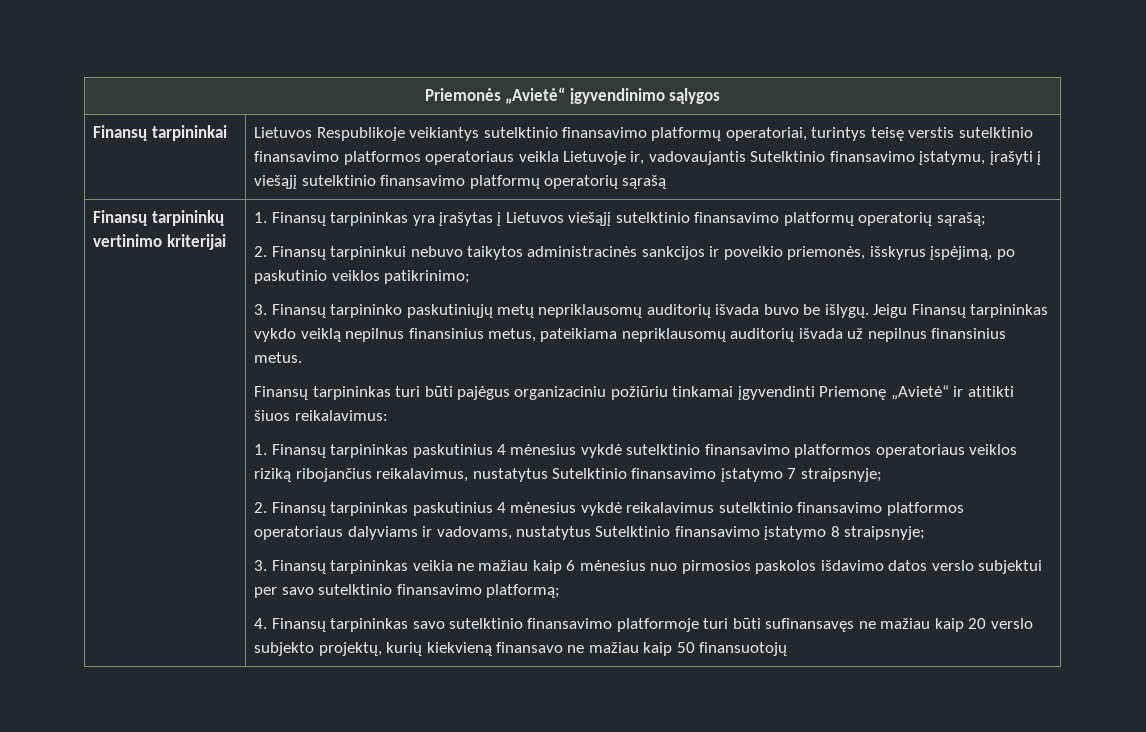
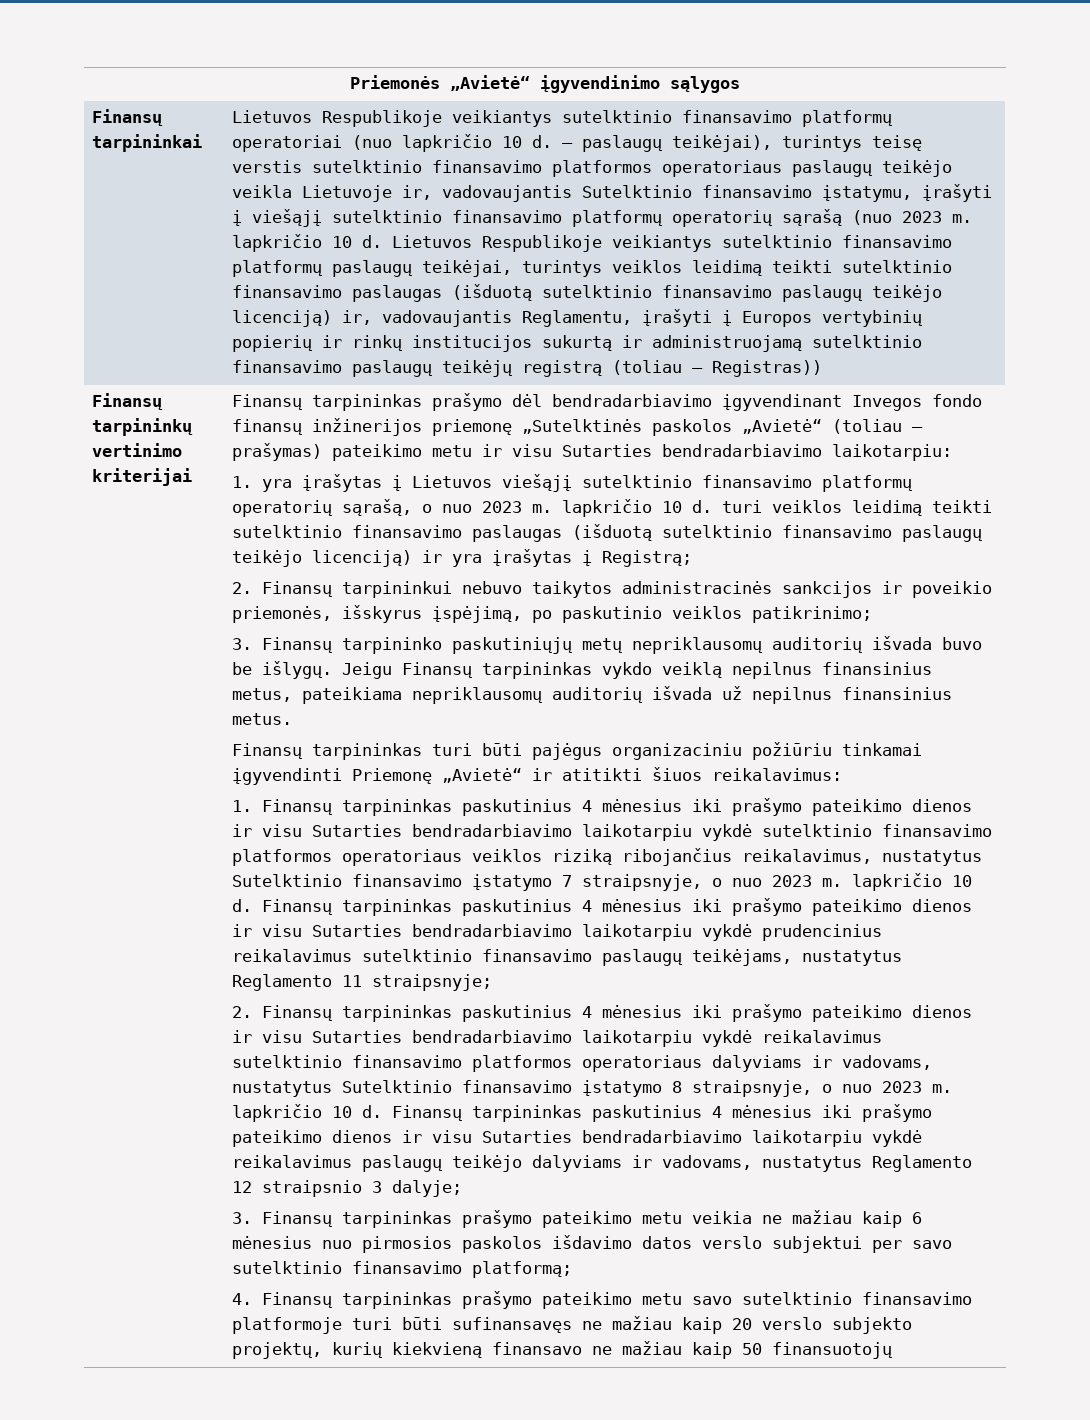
- Lietuvos Respublikoje veikiantys sutelktinio finansavimo platformų operatoriai, turintys teisę verstis sutelktinio finansavimo platformos operatoriaus veikla Lietuvoje ir, vadovaujantis Sutelktinio finansavimo įstatymu, įrašyti į viešąjį sutelktinio finansavimo platformų operatorių sąrašą
+ Lietuvos Respublikoje veikiantys sutelktinio finansavimo platformų operatoriai (nuo lapkričio 10 d. – paslaugų teikėjai), turintys teisę verstis sutelktinio finansavimo platformos operatoriaus paslaugų teikėjo veikla Lietuvoje ir, vadovaujantis Sutelktinio finansavimo įstatymu, įrašyti į viešąjį sutelktinio finansavimo platformų operatorių sąrašą (nuo 2023 m. lapkričio 10 d. Lietuvos Respublikoje veikiantys sutelktinio finansavimo platformų paslaugų teikėjai, turintys veiklos leidimą teikti sutelktinio finansavimo paslaugas (išduotą sutelktinio finansavimo paslaugų teikėjo licenciją) ir, vadovaujantis Reglamentu, įrašyti į Europos vertybinių popierių ir rinkų institucijos sukurtą ir administruojamą sutelktinio finansavimo paslaugų teikėjų registrą (toliau – Registras))
- 1. Finansų tarpininkas yra įrašytas į Lietuvos viešąjį sutelktinio finansavimo platformų operatorių sąrašą;
+ Finansų tarpininkas prašymo dėl bendradarbiavimo įgyvendinant Invegos fondo finansų inžinerijos priemonę „Sutelktinės paskolos „Avietė“ (toliau – prašymas) pateikimo metu ir visu Sutarties bendradarbiavimo laikotarpiu:
+ 1. yra įrašytas į Lietuvos viešąjį sutelktinio finansavimo platformų operatorių sąrašą, o nuo 2023 m. lapkričio 10 d. turi veiklos leidimą teikti sutelktinio finansavimo paslaugas (išduotą sutelktinio finansavimo paslaugų teikėjo licenciją) ir yra įrašytas į Registrą;
- 1. Finansų tarpininkas paskutinius 4 mėnesius vykdė sutelktinio finansavimo platformos operatoriaus veiklos riziką ribojančius reikalavimus, nustatytus Sutelktinio finansavimo įstatymo 7 straipsnyje;
+ 1. Finansų tarpininkas paskutinius 4 mėnesius iki prašymo pateikimo dienos ir visu Sutarties bendradarbiavimo laikotarpiu vykdė sutelktinio finansavimo platformos operatoriaus veiklos riziką ribojančius reikalavimus, nustatytus Sutelktinio finansavimo įstatymo 7 straipsnyje, o nuo 2023 m. lapkričio 10 d. Finansų tarpininkas paskutinius 4 mėnesius iki prašymo pateikimo dienos ir visu Sutarties bendradarbiavimo laikotarpiu vykdė prudencinius reikalavimus sutelktinio finansavimo paslaugų teikėjams, nustatytus Reglamento 11 straipsnyje;
- 2. Finansų tarpininkas paskutinius 4 mėnesius vykdė reikalavimus sutelktinio finansavimo platformos operatoriaus dalyviams ir vadovams, nustatytus Sutelktinio finansavimo įstatymo 8 straipsnyje;
+ 2. Finansų tarpininkas paskutinius 4 mėnesius iki prašymo pateikimo dienos ir visu Sutarties bendradarbiavimo laikotarpiu vykdė reikalavimus sutelktinio finansavimo platformos operatoriaus dalyviams ir vadovams, nustatytus Sutelktinio finansavimo įstatymo 8 straipsnyje, o nuo 2023 m. lapkričio 10 d. Finansų tarpininkas paskutinius 4 mėnesius iki prašymo pateikimo dienos ir visu Sutarties bendradarbiavimo laikotarpiu vykdė reikalavimus paslaugų teikėjo dalyviams ir vadovams, nustatytus Reglamento 12 straipsnio 3 dalyje;
- 3. Finansų tarpininkas veikia ne mažiau kaip 6 mėnesius nuo pirmosios paskolos išdavimo datos verslo subjektui per savo sutelktinio finansavimo platformą;
+ 3. Finansų tarpininkas prašymo pateikimo metu veikia ne mažiau kaip 6 mėnesius nuo pirmosios paskolos išdavimo datos verslo subjektui per savo sutelktinio finansavimo platformą;
- 4. Finansų tarpininkas savo sutelktinio finansavimo platformoje turi būti sufinansavęs ne mažiau kaip 20 verslo subjekto projektų, kurių kiekvieną finansavo ne mažiau kaip 50 finansuotojų
+ 4. Finansų tarpininkas prašymo pateikimo metu savo sutelktinio finansavimo platformoje turi būti sufinansavęs ne mažiau kaip 20 verslo subjekto projektų, kurių kiekvieną finansavo ne mažiau kaip 50 finansuotojų

